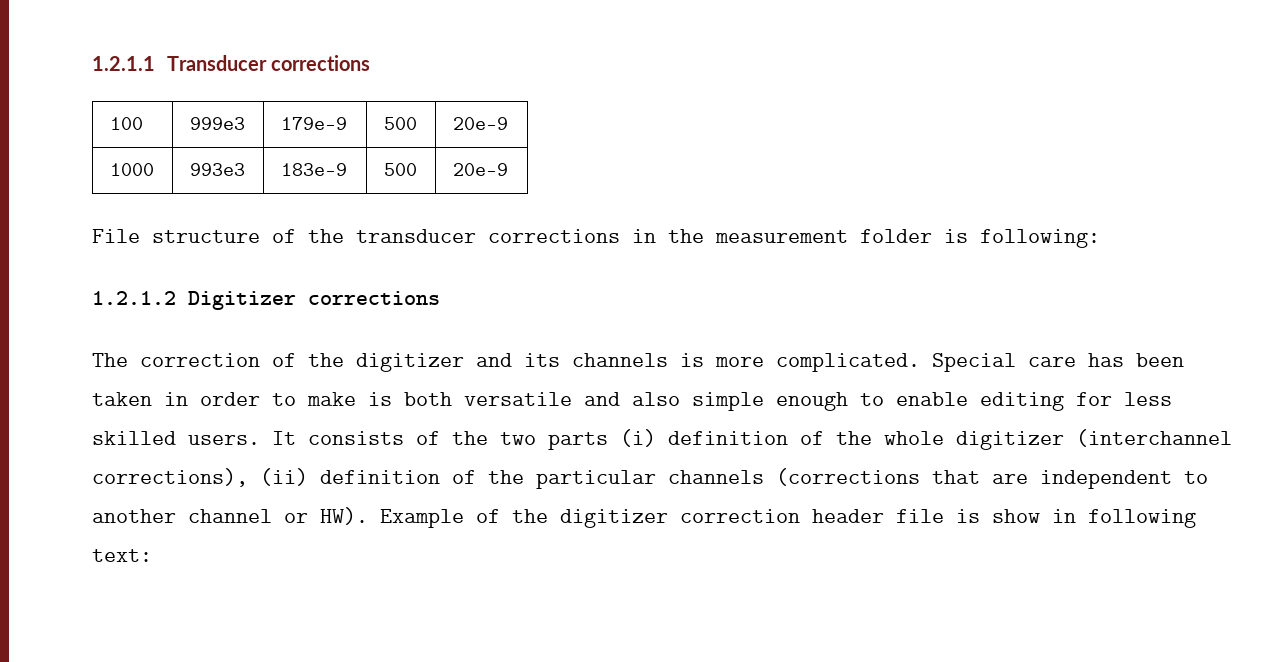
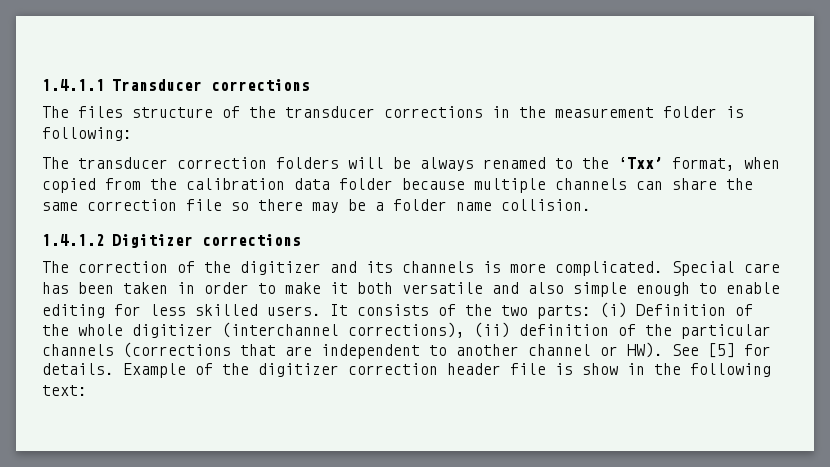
- 1.2.1.1 Transducer corrections
+ 1.4.1.1 Transducer corrections
- 100 | 999e3 | 179e-9 | 500 | 20e-9
- 1000 | 993e3 | 183e-9 | 500 | 20e-9
- File structure of the transducer corrections in the measurement folder is following:
+ The files structure of the transducer corrections in the measurement folder is following:
- 1.2.1.2 Digitizer corrections
+ The transducer correction folders will be always renamed to the ‘Txx’ format, when copied from the calibration data folder because multiple channels can share the same correction file so there may be a folder name collision.
+ 1.4.1.2 Digitizer corrections
- Special care has been taken in order to make is both versatile and also simple enough to enable editing for less skilled users.
+ Special care has been taken in order to make it both versatile and also simple enough to enable editing for less skilled users.
- It consists of the two parts (i) definition of the whole digitizer (interchannel corrections), (ii) definition of the particular channels (corrections that are independent to another channel or HW). Example of the digitizer correction header file is show in following text:
+ It consists of the two parts: (i) Definition of the whole digitizer (interchannel corrections), (ii) definition of the particular channels (corrections that are independent to another channel or HW). See [5] for details. Example of the digitizer correction header file is show in the following text:

